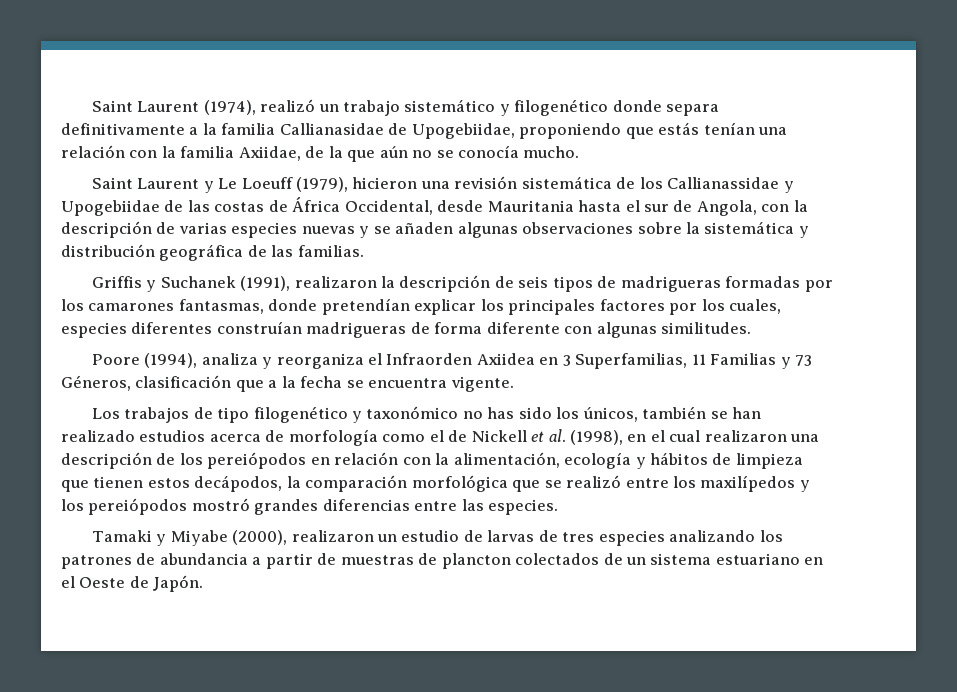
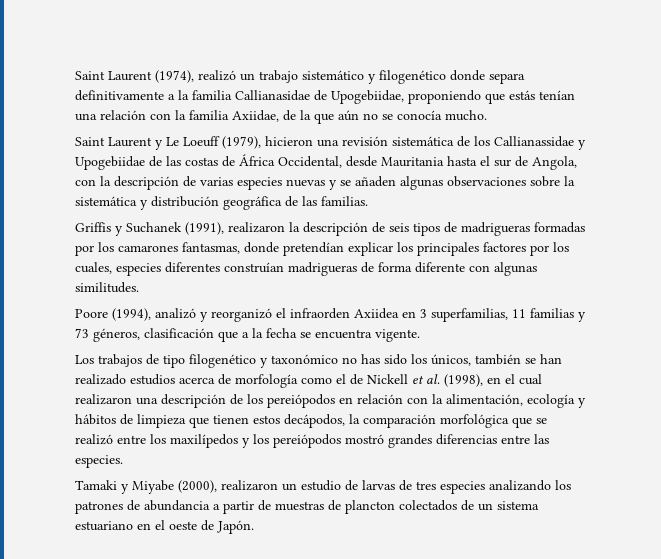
- Poore (1994), analiza y reorganiza el Infraorden Axiidea en 3 Superfamilias, 11 Familias y 73 Géneros, clasificación que a la fecha se encuentra vigente.
+ Poore (1994), analizó y reorganizó el infraorden Axiidea en 3 superfamilias, 11 familias y 73 géneros, clasificación que a la fecha se encuentra vigente.
- Tamaki y Miyabe (2000), realizaron un estudio de larvas de tres especies analizando los patrones de abundancia a partir de muestras de plancton colectados de un sistema estuariano en el Oeste de Japón.
+ Tamaki y Miyabe (2000), realizaron un estudio de larvas de tres especies analizando los patrones de abundancia a partir de muestras de plancton colectados de un sistema estuariano en el oeste de Japón.

